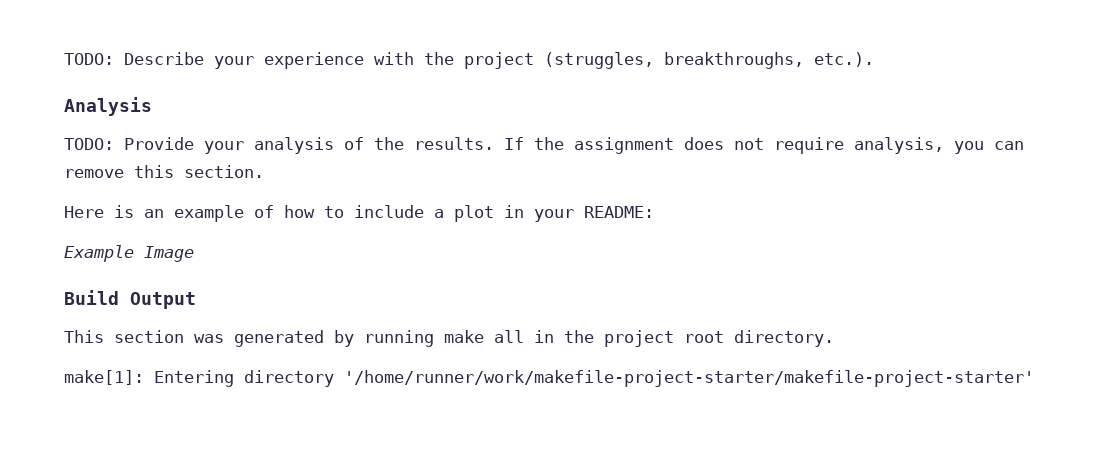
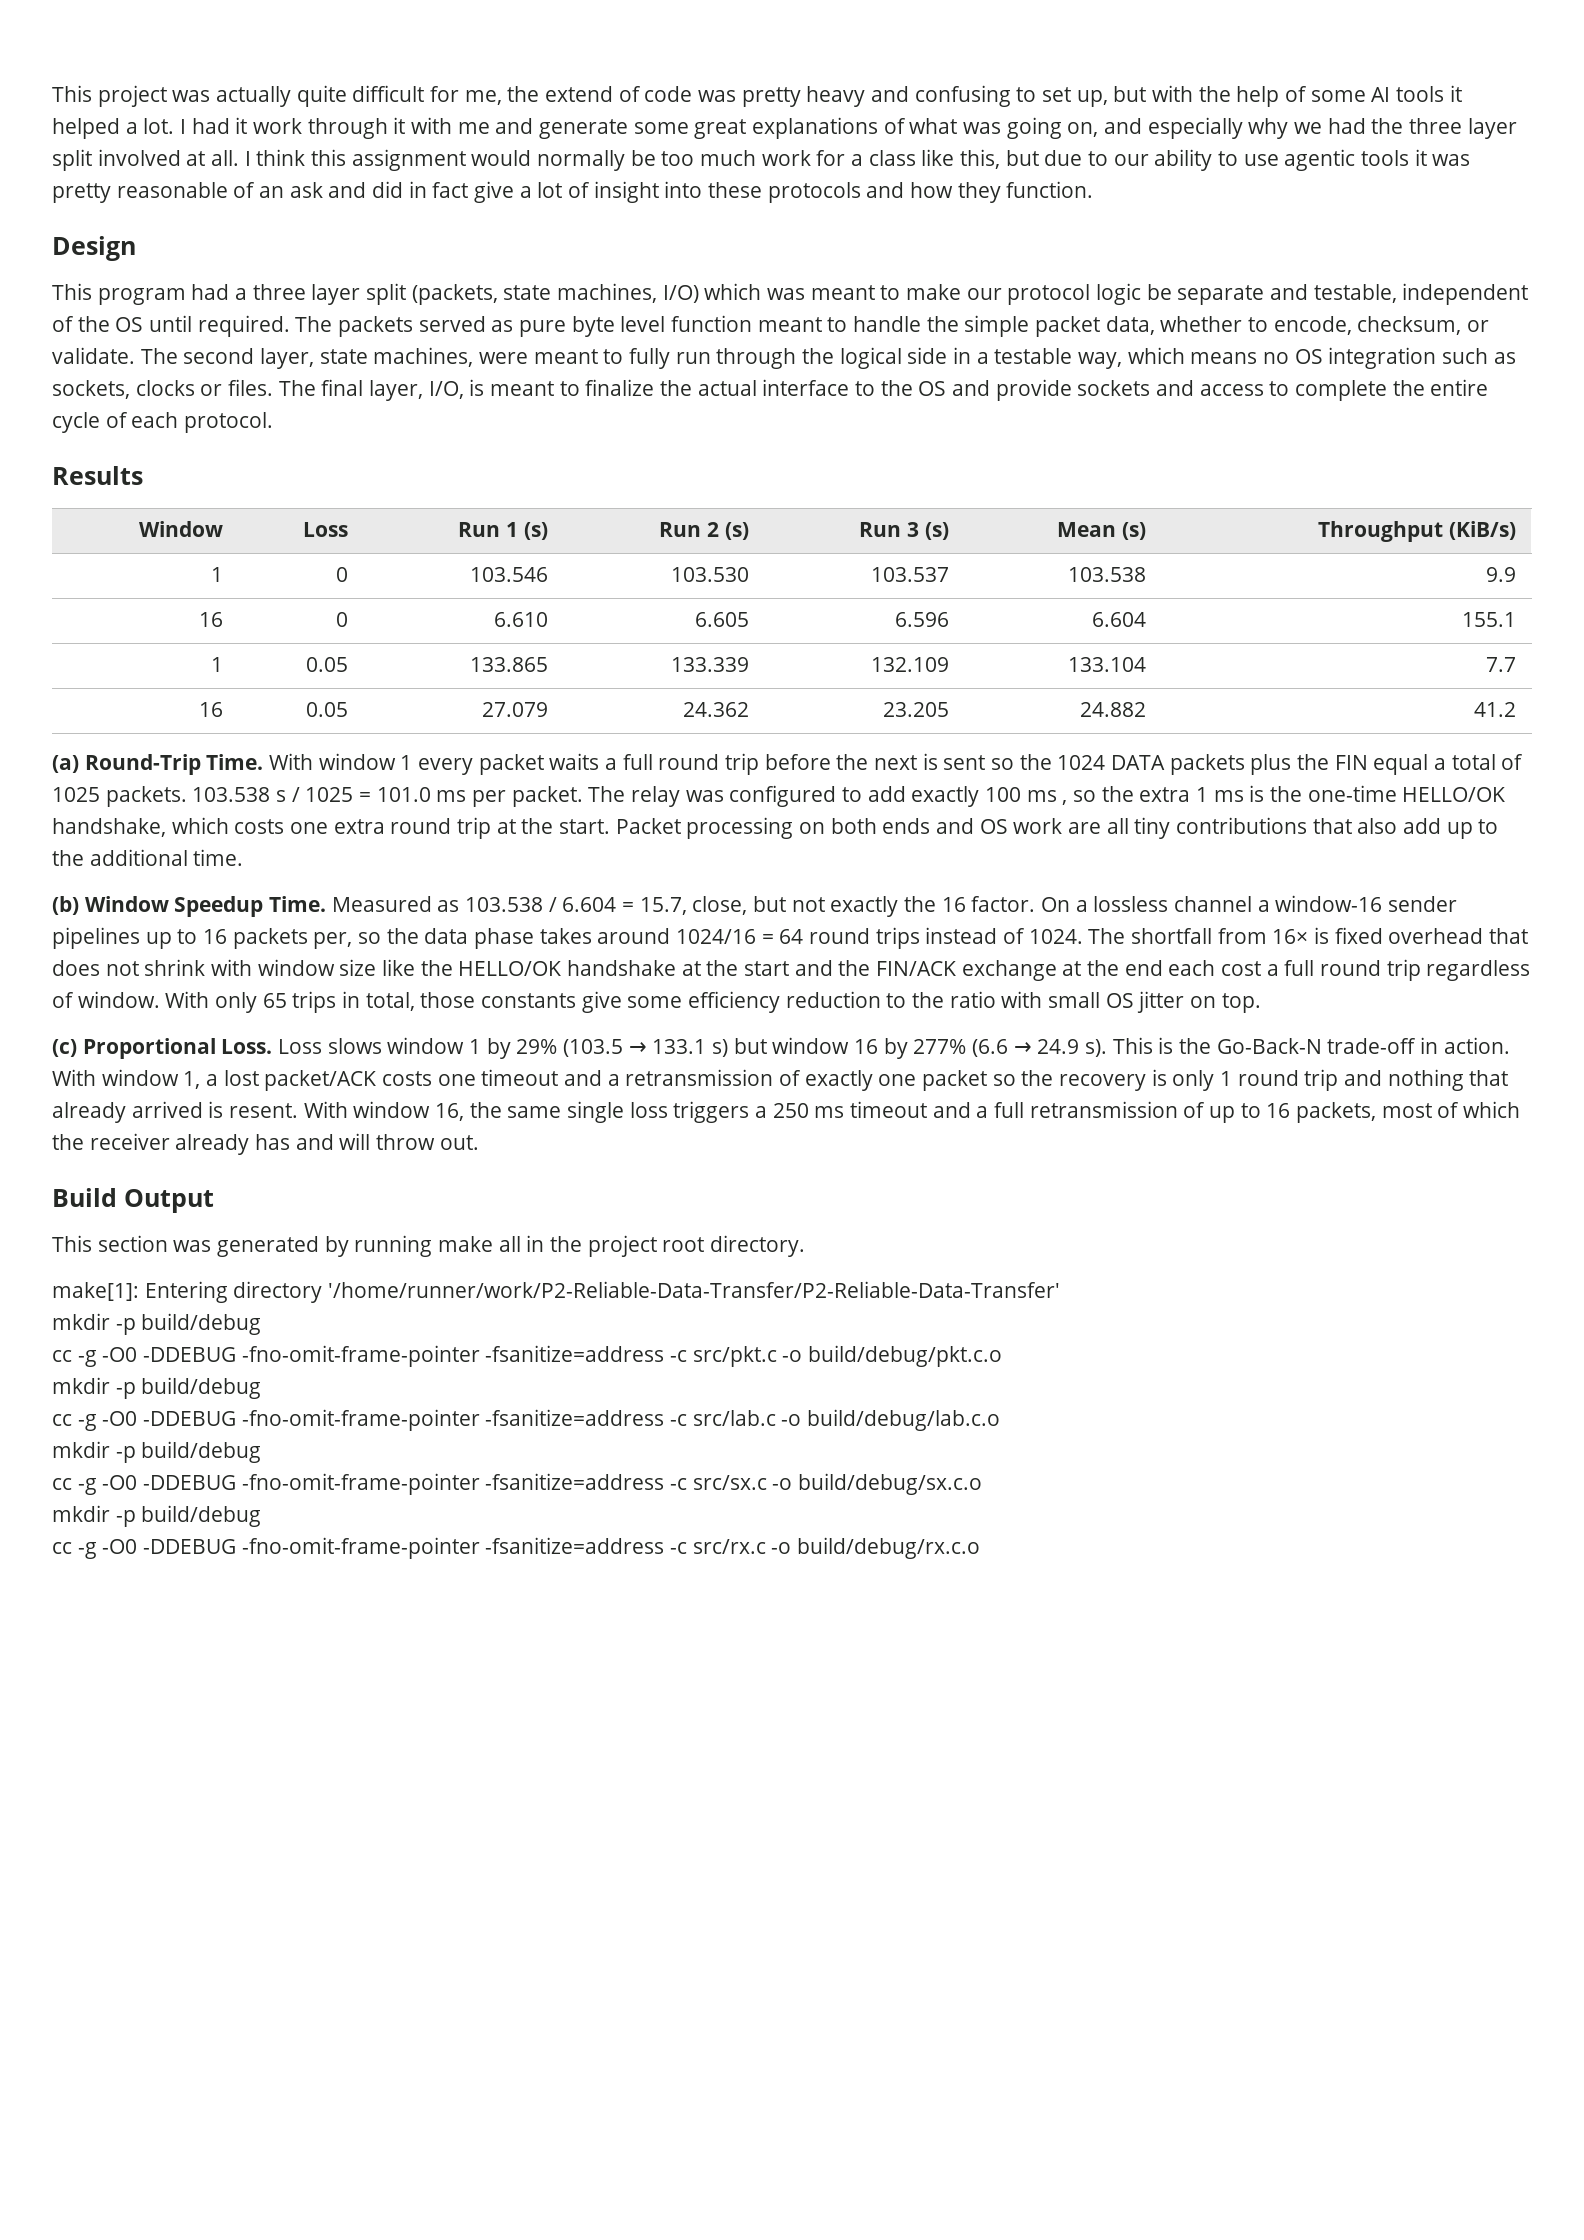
- TODO: Describe your experience with the project (struggles, breakthroughs, etc.).
- Analysis
- TODO: Provide your analysis of the results. If the assignment does not require analysis, you can remove this section.
- Here is an example of how to include a plot in your README:
- Example Image
+ This project was actually quite difficult for me, the extend of code was pretty heavy and confusing to set up, but with the help of some AI tools it helped a lot. I had it work through it with me and generate some great explanations of what was going on, and especially why we had the three layer split involved at all. I think this assignment would normally be too much work for a class like this, but due to our ability to use agentic tools it was pretty reasonable of an ask and did in fact give a lot of insight into these protocols and how they function.
+ Design
+ This program had a three layer split (packets, state machines, I/O) which was meant to make our protocol logic be separate and testable, independent of the OS until required. The packets served as pure byte level function meant to handle the simple packet data, whether to encode, checksum, or validate. The second layer, state machines, were meant to fully run through the logical side in a testable way, which means no OS integration such as sockets, clocks or files. The final layer, I/O, is meant to finalize the actual interface to the OS and provide sockets and access to complete the entire cycle of each protocol.
+ Results
+ Window | Loss | Run 1 (s) | Run 2 (s) | Run 3 (s) | Mean (s) | Throughput (KiB/s)
+ 1 | 0 | 103.546 | 103.530 | 103.537 | 103.538 | 9.9
+ 16 | 0 | 6.610 | 6.605 | 6.596 | 6.604 | 155.1
+ 1 | 0.05 | 133.865 | 133.339 | 132.109 | 133.104 | 7.7
+ 16 | 0.05 | 27.079 | 24.362 | 23.205 | 24.882 | 41.2
+ (a) Round-Trip Time. With window 1 every packet waits a full round trip before the next is sent so the 1024 DATA packets plus the FIN equal a total of 1025 packets. 103.538 s / 1025 = 101.0 ms per packet. The relay was configured to add exactly 100 ms , so the extra 1 ms is the one-time HELLO/OK handshake, which costs one extra round trip at the start. Packet processing on both ends and OS work are all tiny contributions that also add up to the additional time.
+ (b) Window Speedup Time. Measured as 103.538 / 6.604 = 15.7, close, but not exactly the 16 factor. On a lossless channel a window-16 sender pipelines up to 16 packets per, so the data phase takes around 1024/16 = 64 round trips instead of 1024. The shortfall from 16× is fixed overhead that does not shrink with window size like the HELLO/OK handshake at the start and the FIN/ACK exchange at the end each cost a full round trip regardless of window. With only 65 trips in total, those constants give some efficiency reduction to the ratio with small OS jitter on top.
+ (c) Proportional Loss. Loss slows window 1 by 29% (103.5 → 133.1 s) but window 16 by 277% (6.6 → 24.9 s). This is the Go-Back-N trade-off in action. With window 1, a lost packet/ACK costs one timeout and a retransmission of exactly one packet so the recovery is only 1 round trip and nothing that already arrived is resent. With window 16, the same single loss triggers a 250 ms timeout and a full retransmission of up to 16 packets, most of which the receiver already has and will throw out.
- make[1]: Entering directory '/home/runner/work/makefile-project-starter/makefile-project-starter'
+ make[1]: Entering directory '/home/runner/work/P2-Reliable-Data-Transfer/P2-Reliable-Data-Transfer'
+ mkdir -p build/debug
+ cc -g -O0 -DDEBUG -fno-omit-frame-pointer -fsanitize=address -c src/pkt.c -o build/debug/pkt.c.o
+ mkdir -p build/debug
+ cc -g -O0 -DDEBUG -fno-omit-frame-pointer -fsanitize=address -c src/lab.c -o build/debug/lab.c.o
+ mkdir -p build/debug
+ cc -g -O0 -DDEBUG -fno-omit-frame-pointer -fsanitize=address -c src/sx.c -o build/debug/sx.c.o
+ mkdir -p build/debug
+ cc -g -O0 -DDEBUG -fno-omit-frame-pointer -fsanitize=address -c src/rx.c -o build/debug/rx.c.o

